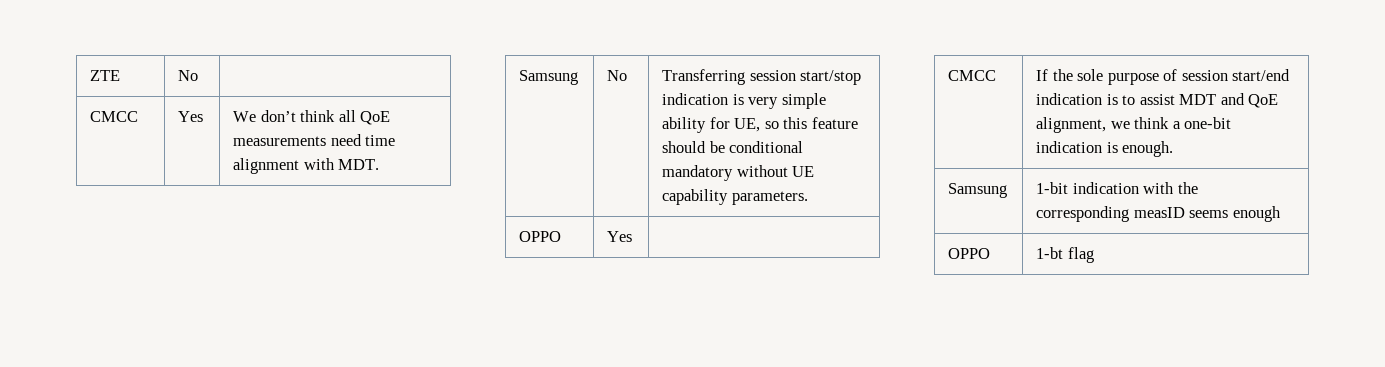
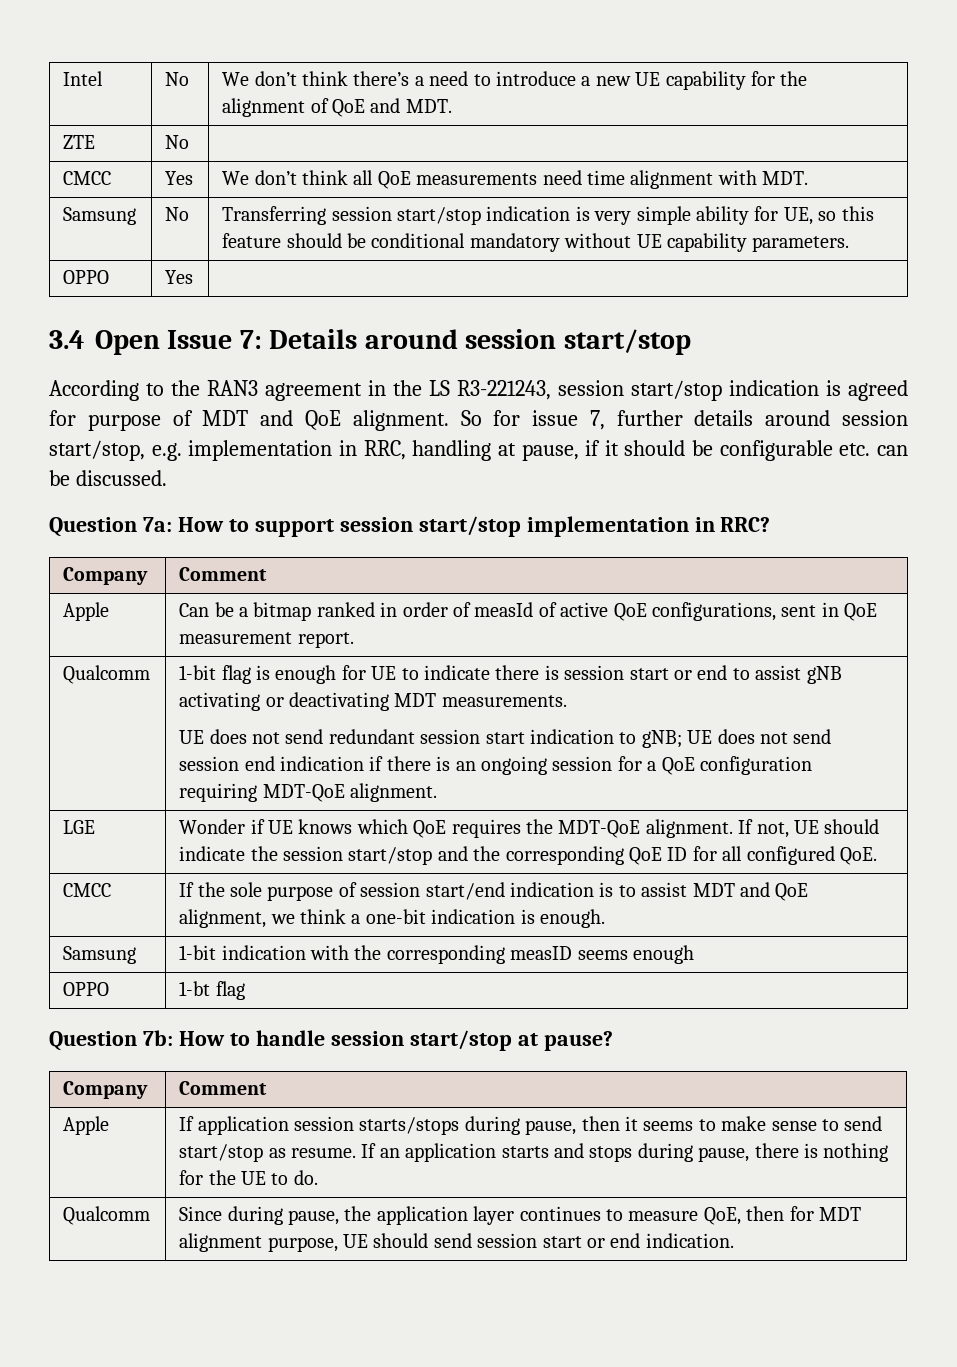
+ Intel | No | We don’t think there’s a need to introduce a new UE capability for the alignment of QoE and MDT.
+ 3.4 Open Issue 7: Details around session start/stop
+ According to the RAN3 agreement in the LS R3-221243, session start/stop indication is agreed for purpose of MDT and QoE alignment. So for issue 7, further details around session start/stop, e.g. implementation in RRC, handling at pause, if it should be configurable etc. can be discussed.
+ Question 7a: How to support session start/stop implementation in RRC?
+ Company | Comment
+ Apple | Can be a bitmap ranked in order of measId of active QoE configurations, sent in QoE measurement report.
+ Qualcomm | 1-bit flag is enough for UE to indicate there is session start or end to assist gNB activating or deactivating MDT measurements.
+ UE does not send redundant session start indication to gNB; UE does not send session end indication if there is an ongoing session for a QoE configuration requiring MDT-QoE alignment.
+ LGE | Wonder if UE knows which QoE requires the MDT-QoE alignment. If not, UE should indicate the session start/stop and the corresponding QoE ID for all configured QoE.
+ Question 7b: How to handle session start/stop at pause?
+ Company | Comment
+ Apple | If application session starts/stops during pause, then it seems to make sense to send start/stop as resume. If an application starts and stops during pause, there is nothing for the UE to do.
+ Qualcomm | Since during pause, the application layer continues to measure QoE, then for MDT alignment purpose, UE should send session start or end indication.

